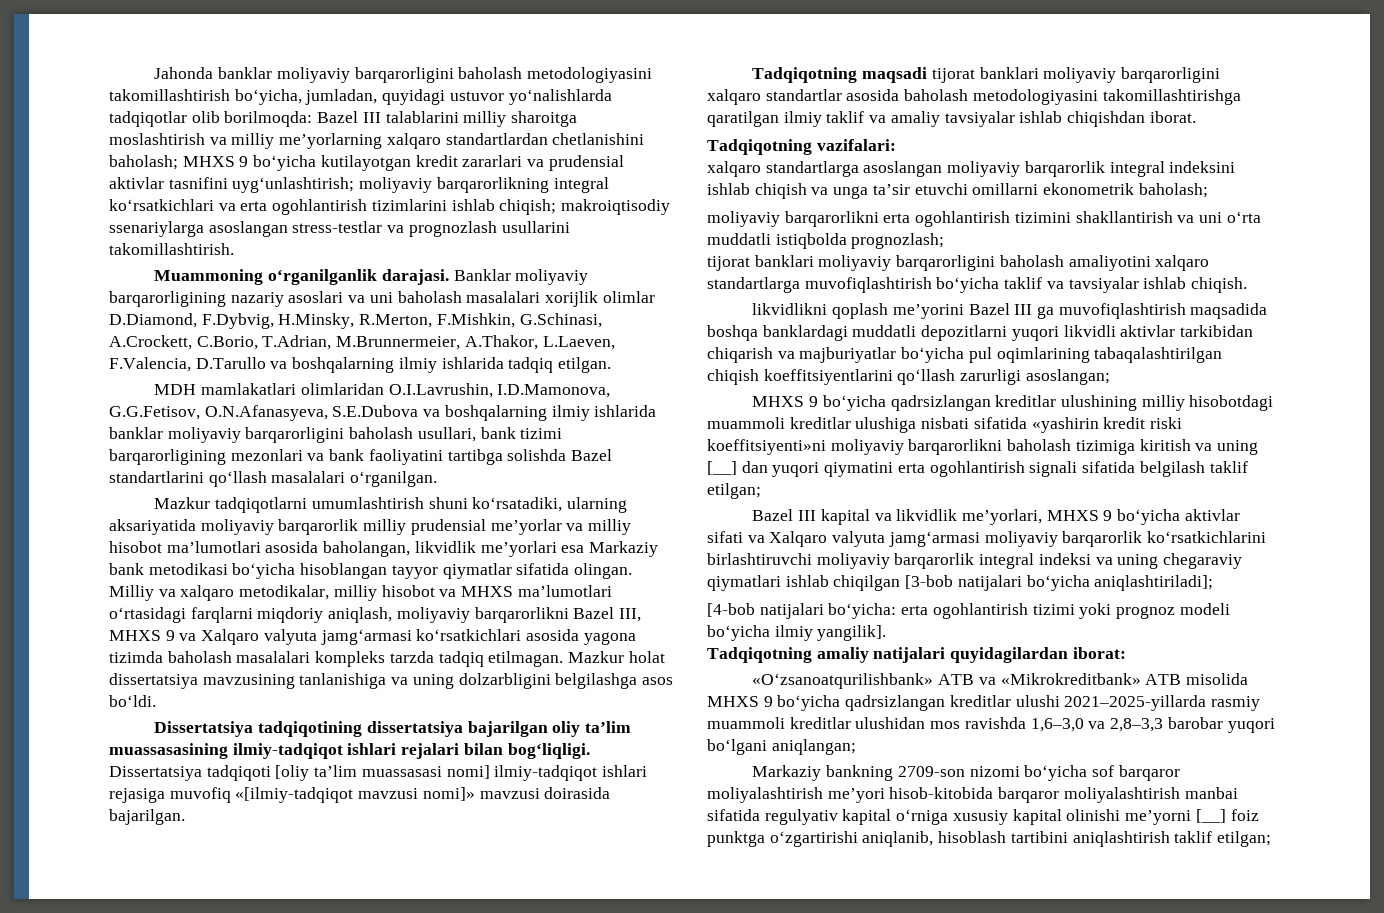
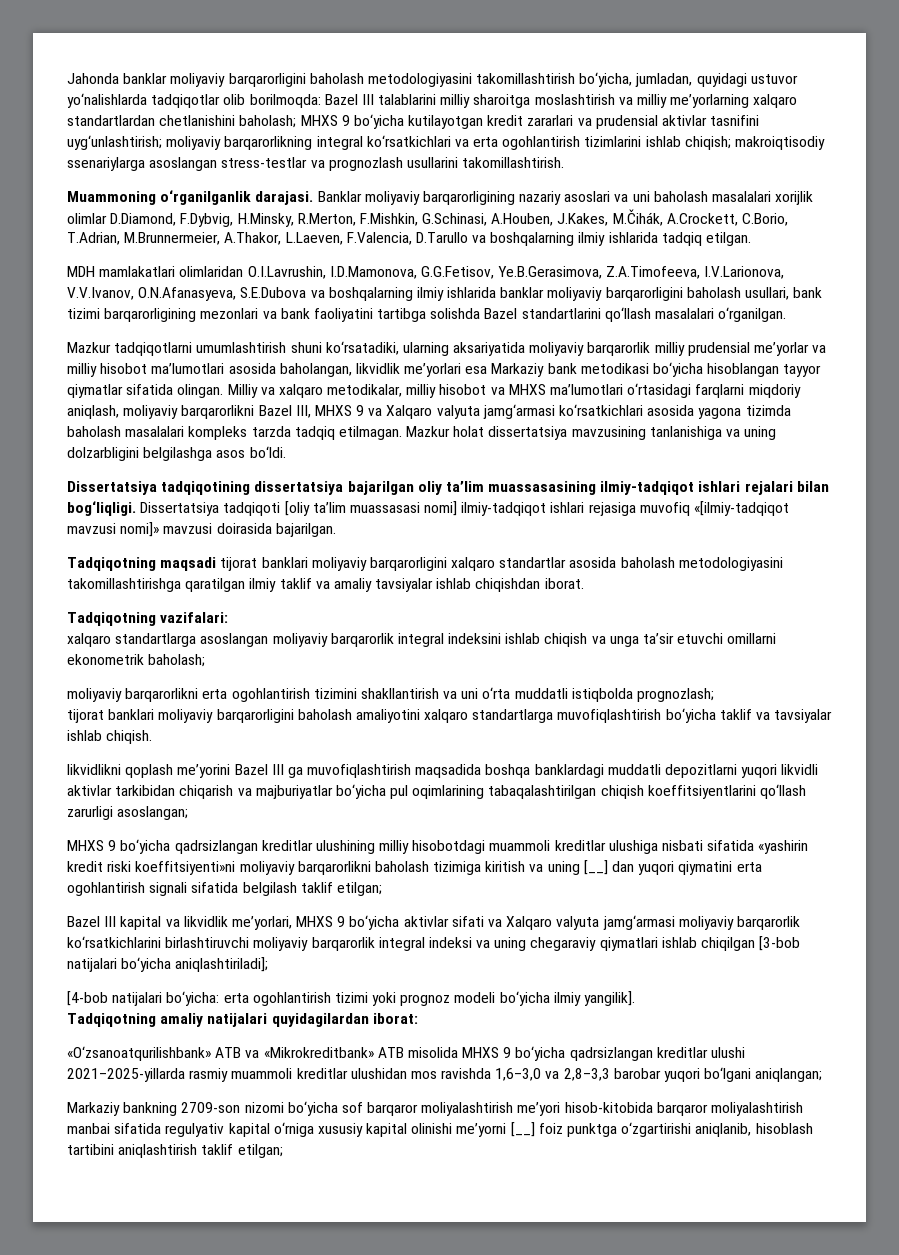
- Banklar moliyaviy barqarorligining nazariy asoslari va uni baholash masalalari xorijlik olimlar D.Diamond, F.Dybvig, H.Minsky, R.Merton, F.Mishkin, G.Schinasi, A.Crockett, C.Borio, T.Adrian, M.Brunnermeier, A.Thakor, L.Laeven, F.Valencia, D.Tarullo va boshqalarning ilmiy ishlarida tadqiq etilgan.
+ Banklar moliyaviy barqarorligining nazariy asoslari va uni baholash masalalari xorijlik olimlar D.Diamond, F.Dybvig, H.Minsky, R.Merton, F.Mishkin, G.Schinasi, A.Houben, J.Kakes, M.Čihák, A.Crockett, C.Borio, T.Adrian, M.Brunnermeier, A.Thakor, L.Laeven, F.Valencia, D.Tarullo va boshqalarning ilmiy ishlarida tadqiq etilgan.
- MDH mamlakatlari olimlaridan O.I.Lavrushin, I.D.Mamonova, G.G.Fetisov, O.N.Afanasyeva, S.E.Dubova va boshqalarning ilmiy ishlarida banklar moliyaviy barqarorligini baholash usullari, bank tizimi barqarorligining mezonlari va bank faoliyatini tartibga solishda Bazel standartlarini qo‘llash masalalari o‘rganilgan.
+ MDH mamlakatlari olimlaridan O.I.Lavrushin, I.D.Mamonova, G.G.Fetisov, Ye.B.Gerasimova, Z.A.Timofeeva, I.V.Larionova, V.V.Ivanov, O.N.Afanasyeva, S.E.Dubova va boshqalarning ilmiy ishlarida banklar moliyaviy barqarorligini baholash usullari, bank tizimi barqarorligining mezonlari va bank faoliyatini tartibga solishda Bazel standartlarini qo‘llash masalalari o‘rganilgan.

